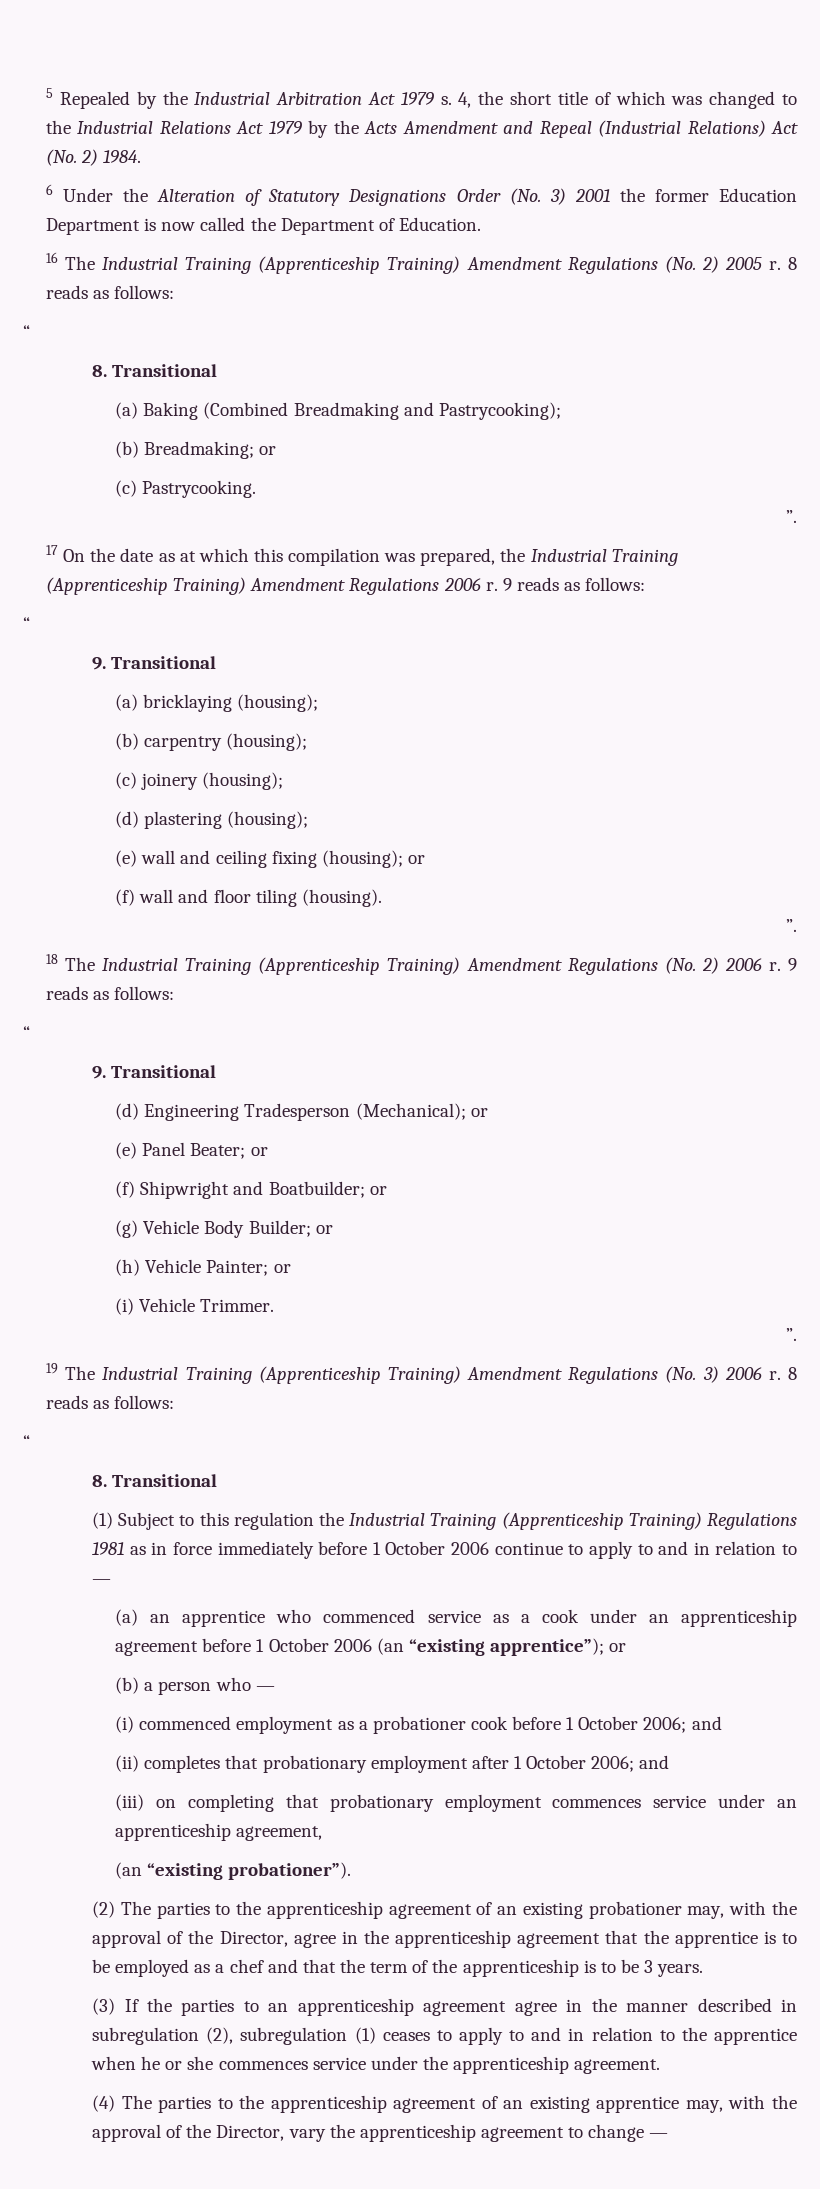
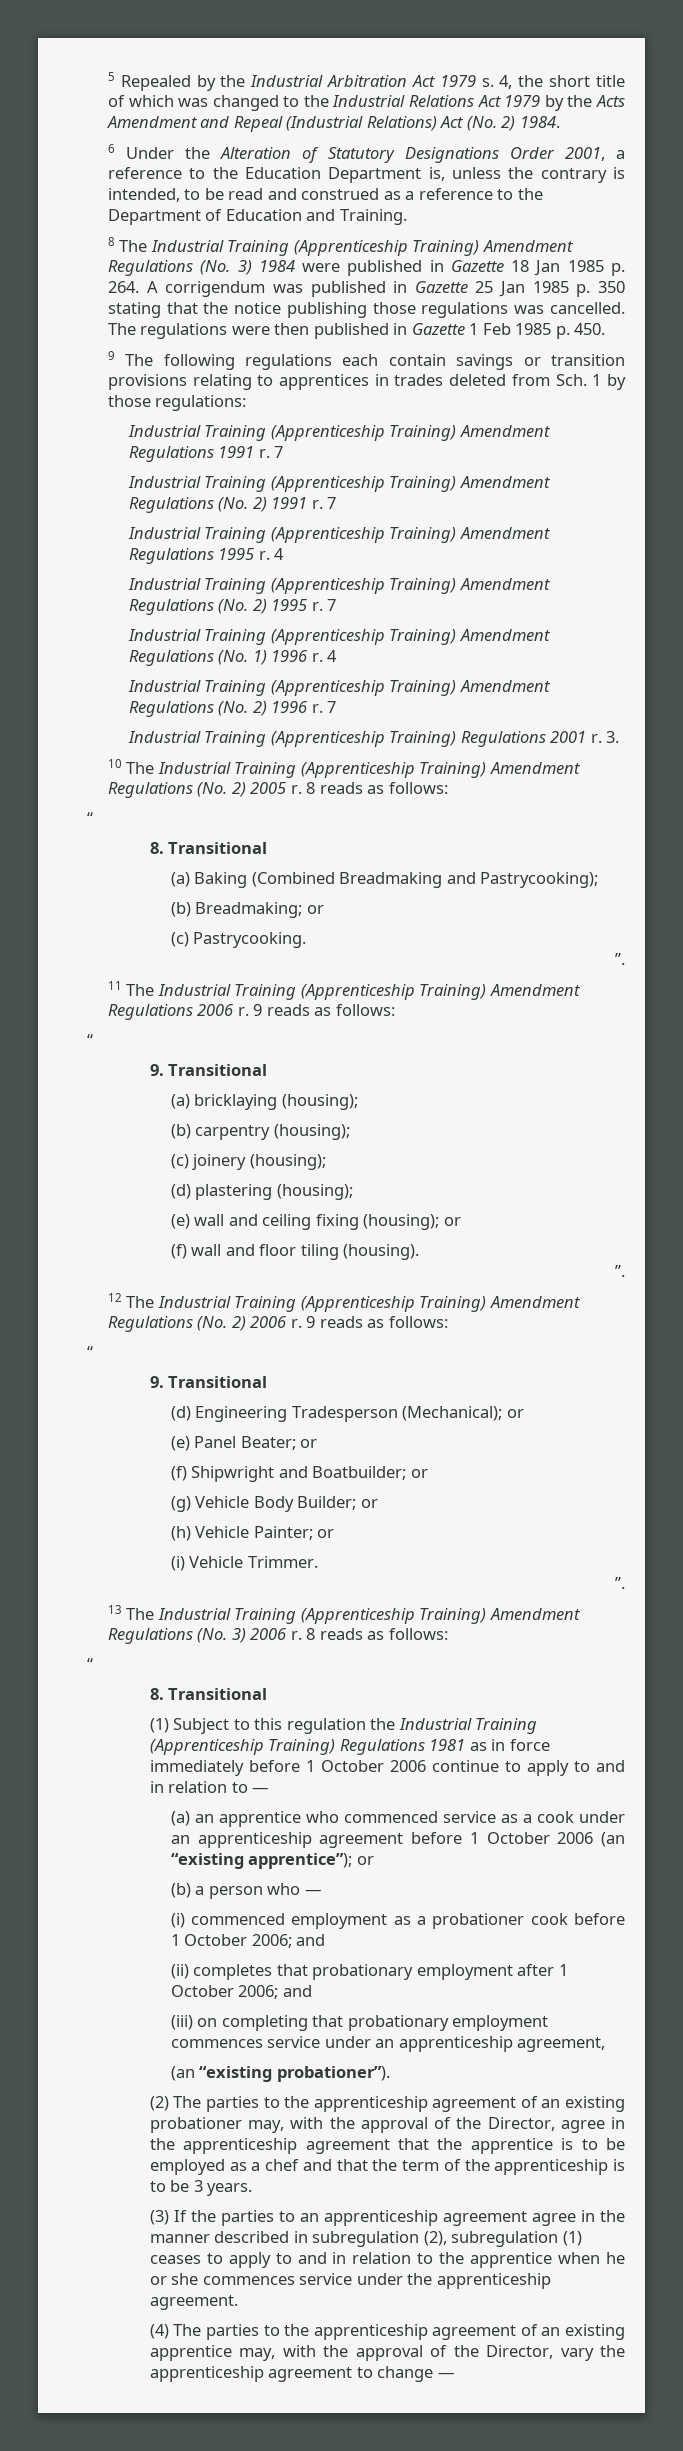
- 6 Under the Alteration of Statutory Designations Order (No. 3) 2001 the former Education Department is now called the Department of Education.
- 16 The Industrial Training (Apprenticeship Training) Amendment Regulations (No. 2) 2005 r.
+ 6 Under the Alteration of Statutory Designations Order 2001, a reference to the Education Department is, unless the contrary is intended, to be read and construed as a reference to the Department of Education and Training.
+ 8 The Industrial Training (Apprenticeship Training) Amendment Regulations (No. 3) 1984 were published in Gazette 18 Jan 1985 p. 264. A corrigendum was published in Gazette 25 Jan 1985 p. 350 stating that the notice publishing those regulations was cancelled. The regulations were then published in Gazette 1 Feb 1985 p. 450.
+ 9 The following regulations each contain savings or transition provisions relating to apprentices in trades deleted from Sch. 1 by those regulations:
+ Industrial Training (Apprenticeship Training) Amendment Regulations 1991 r. 7
+ Industrial Training (Apprenticeship Training) Amendment Regulations (No. 2) 1991 r. 7
+ Industrial Training (Apprenticeship Training) Amendment Regulations 1995 r. 4
+ Industrial Training (Apprenticeship Training) Amendment Regulations (No. 2) 1995 r. 7
+ Industrial Training (Apprenticeship Training) Amendment Regulations (No. 1) 1996 r. 4
+ Industrial Training (Apprenticeship Training) Amendment Regulations (No. 2) 1996 r. 7
+ Industrial Training (Apprenticeship Training) Regulations 2001 r. 3.
+ 10 The Industrial Training (Apprenticeship Training) Amendment Regulations (No. 2) 2005 r.
- 17 On the date as at which this compilation was prepared, the Industrial Training (Apprenticeship Training) Amendment Regulations 2006 r.
+ 11 The Industrial Training (Apprenticeship Training) Amendment Regulations 2006 r.
- 18 The Industrial Training (Apprenticeship Training) Amendment Regulations (No. 2) 2006 r.
+ 12 The Industrial Training (Apprenticeship Training) Amendment Regulations (No. 2) 2006 r.
- 19 The Industrial Training (Apprenticeship Training) Amendment Regulations (No. 3) 2006 r.
+ 13 The Industrial Training (Apprenticeship Training) Amendment Regulations (No. 3) 2006 r.

